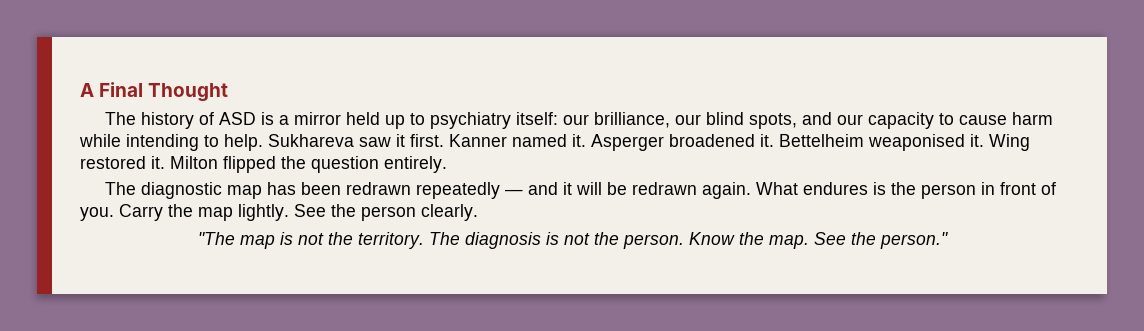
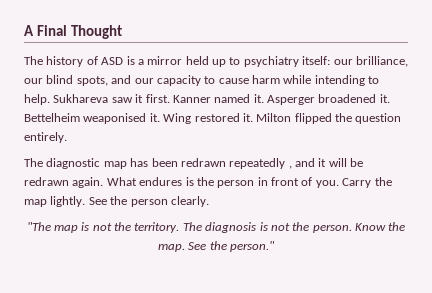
- The diagnostic map has been redrawn repeatedly — and it will be redrawn again.
+ The diagnostic map has been redrawn repeatedly , and it will be redrawn again.

